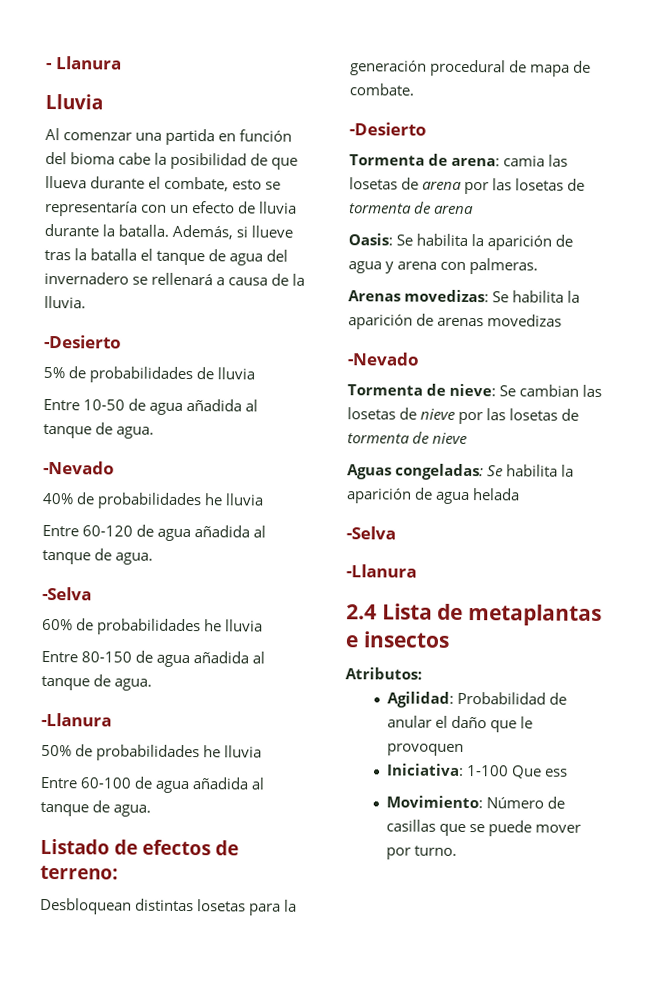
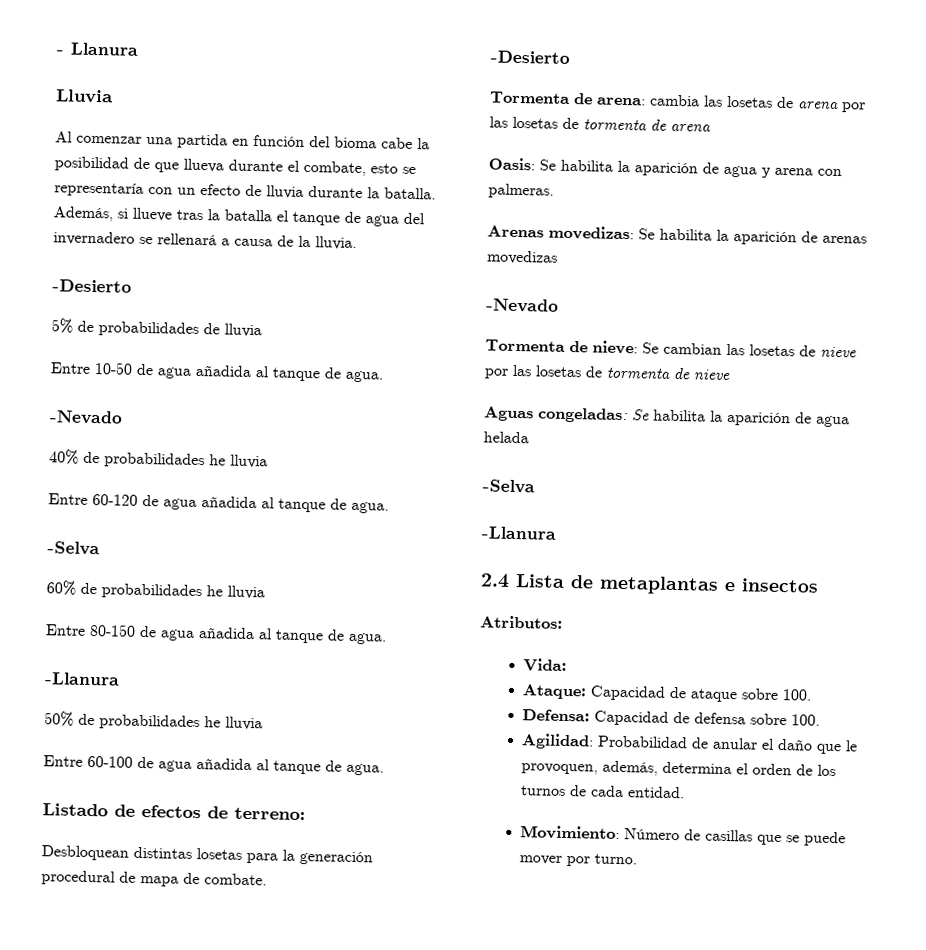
- Tormenta de arena: camia las losetas de arena por las losetas de tormenta de arena
+ Tormenta de arena: cambia las losetas de arena por las losetas de tormenta de arena
+ Vida:
+ Ataque: Capacidad de ataque sobre 100.
+ Defensa: Capacidad de defensa sobre 100.
- Agilidad: Probabilidad de anular el daño que le provoquen
- Iniciativa: 1-100 Que ess
+ Agilidad: Probabilidad de anular el daño que le provoquen, además, determina el orden de los turnos de cada entidad.

